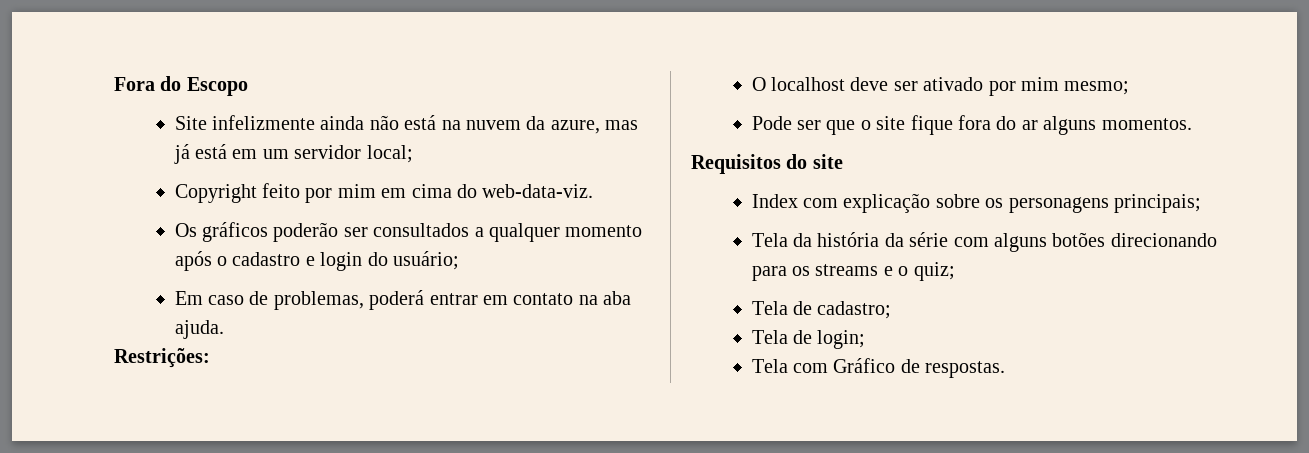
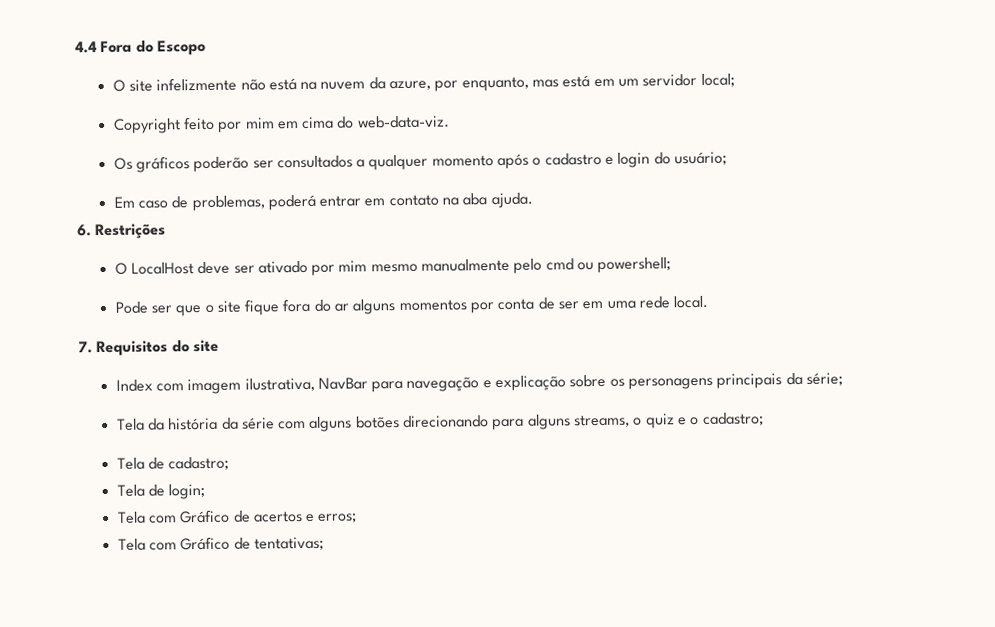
- Fora do Escopo
+ 4.4 Fora do Escopo
- Site infelizmente ainda não está na nuvem da azure, mas já está em um servidor local;
+ O site infelizmente não está na nuvem da azure, por enquanto, mas está em um servidor local;
- Restrições:
- O localhost deve ser ativado por mim mesmo;
+ 6. Restrições
+ O LocalHost deve ser ativado por mim mesmo manualmente pelo cmd ou powershell;
- Pode ser que o site fique fora do ar alguns momentos.
- Requisitos do site
+ Pode ser que o site fique fora do ar alguns momentos por conta de ser em uma rede local.
+ 7. Requisitos do site
- Index com explicação sobre os personagens principais;
+ Index com imagem ilustrativa, NavBar para navegação e explicação sobre os personagens principais da série;
- Tela da história da série com alguns botões direcionando para os streams e o quiz;
+ Tela da história da série com alguns botões direcionando para alguns streams, o quiz e o cadastro;
- Tela com Gráfico de respostas.
+ Tela com Gráfico de acertos e erros;
+ Tela com Gráfico de tentativas;

